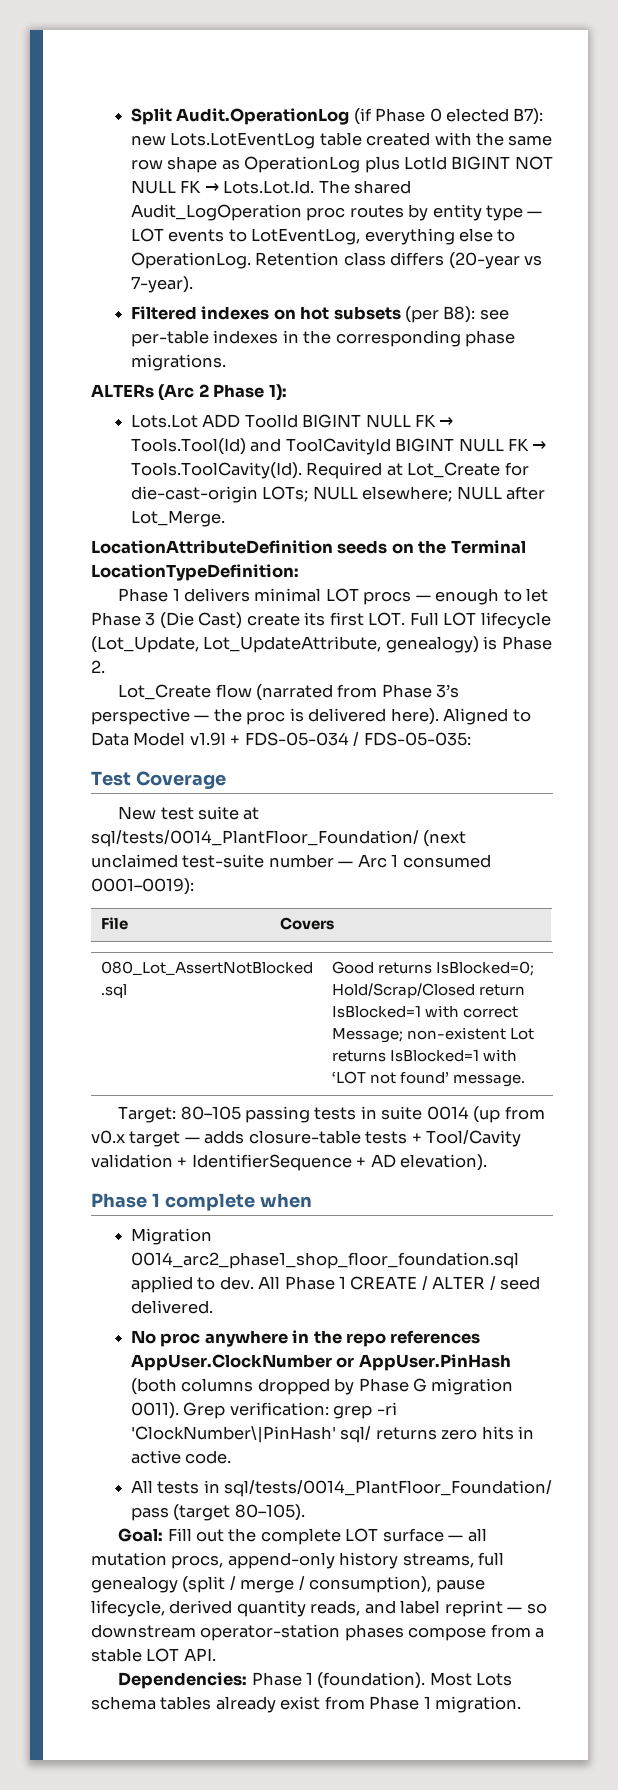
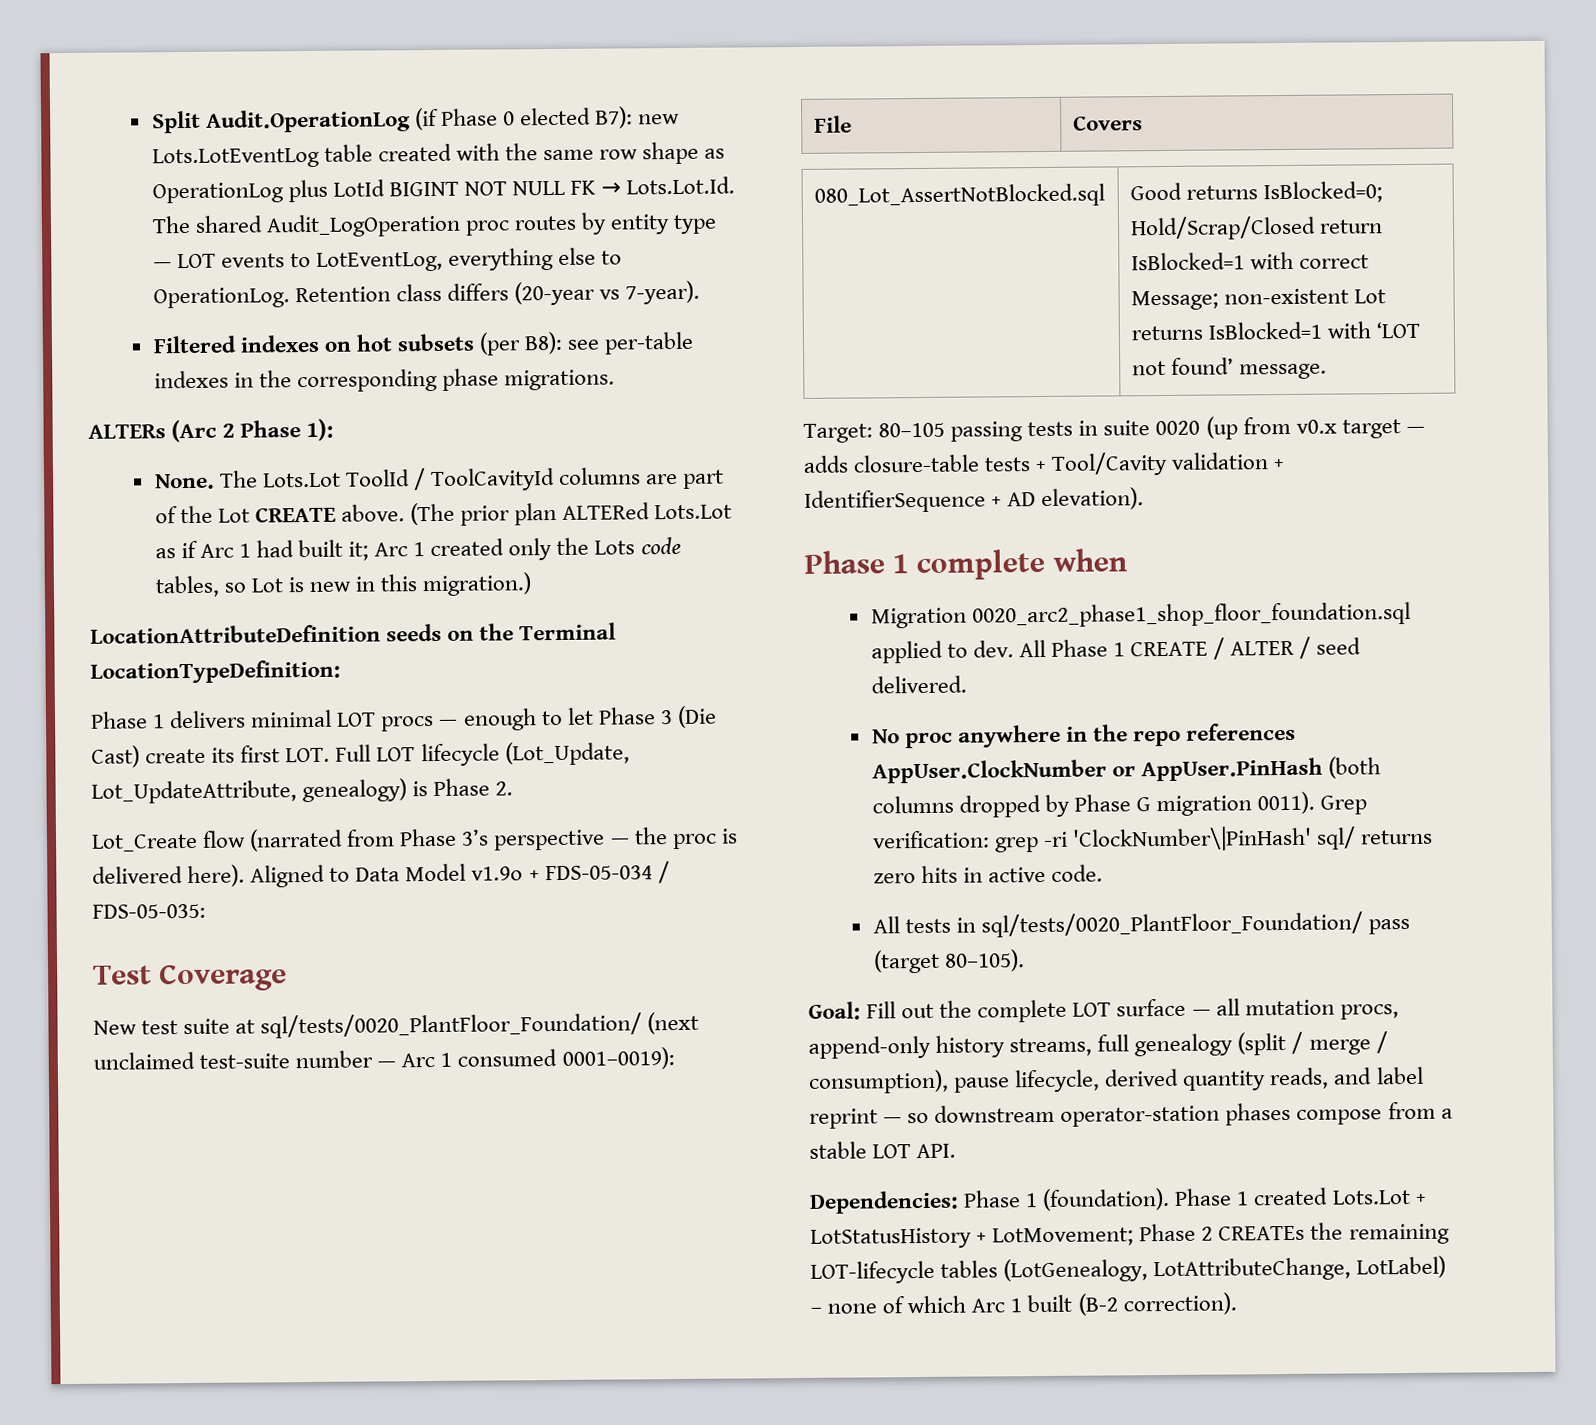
- Lots.Lot ADD ToolId BIGINT NULL FK → Tools.Tool(Id) and ToolCavityId BIGINT NULL FK → Tools.ToolCavity(Id). Required at Lot_Create for die-cast-origin LOTs; NULL elsewhere; NULL after Lot_Merge.
+ None. The Lots.Lot ToolId / ToolCavityId columns are part of the Lot CREATE above. (The prior plan ALTERed Lots.Lot as if Arc 1 had built it; Arc 1 created only the Lots code tables, so Lot is new in this migration.)
- Aligned to Data Model v1.9l + FDS-05-034 / FDS-05-035:
+ Aligned to Data Model v1.9o + FDS-05-034 / FDS-05-035:
- New test suite at sql/tests/0014_PlantFloor_Foundation/ (next unclaimed test-suite number — Arc 1 consumed 0001–0019):
+ New test suite at sql/tests/0020_PlantFloor_Foundation/ (next unclaimed test-suite number — Arc 1 consumed 0001–0019):
- Target: 80–105 passing tests in suite 0014 (up from v0.x target — adds closure-table tests + Tool/Cavity validation + IdentifierSequence + AD elevation).
+ Target: 80–105 passing tests in suite 0020 (up from v0.x target — adds closure-table tests + Tool/Cavity validation + IdentifierSequence + AD elevation).
- Migration 0014_arc2_phase1_shop_floor_foundation.sql applied to dev.
+ Migration 0020_arc2_phase1_shop_floor_foundation.sql applied to dev.
- All tests in sql/tests/0014_PlantFloor_Foundation/ pass (target 80–105).
+ All tests in sql/tests/0020_PlantFloor_Foundation/ pass (target 80–105).
- Most Lots schema tables already exist from Phase 1 migration.
+ Phase 1 created Lots.Lot + LotStatusHistory + LotMovement; Phase 2 CREATEs the remaining LOT-lifecycle tables (LotGenealogy, LotAttributeChange, LotLabel) – none of which Arc 1 built (B-2 correction).

